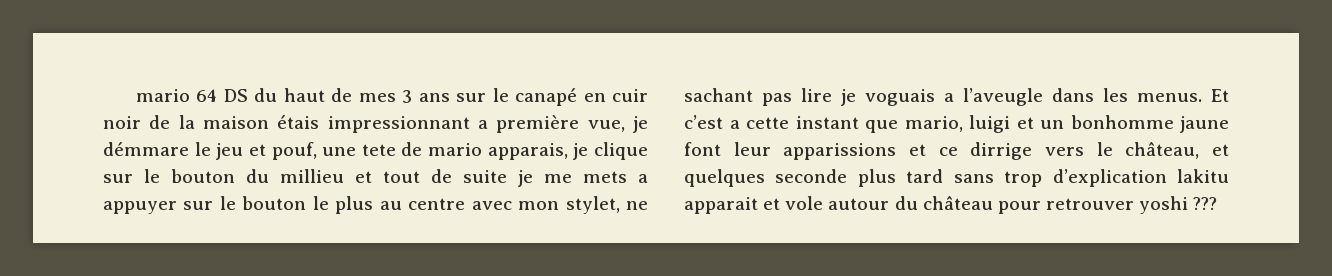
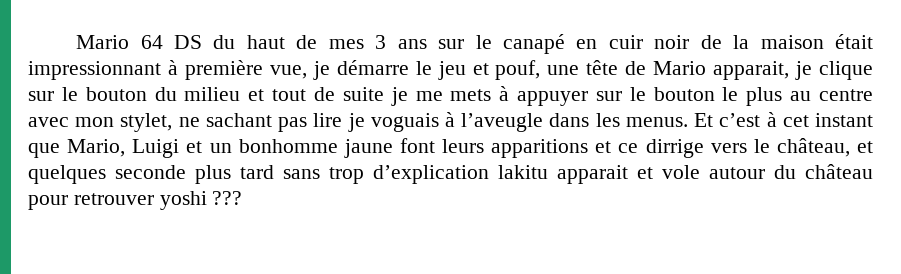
- mario 64 DS du haut de mes 3 ans sur le canapé en cuir noir de la maison étais impressionnant a première vue, je démmare le jeu et pouf, une tete de mario apparais, je clique sur le bouton du millieu et tout de suite je me mets a appuyer sur le bouton le plus au centre avec mon stylet, ne sachant pas lire je voguais a l’aveugle dans les menus.
+ Mario 64 DS du haut de mes 3 ans sur le canapé en cuir noir de la maison était impressionnant à première vue, je démarre le jeu et pouf, une tête de Mario apparait, je clique sur le bouton du milieu et tout de suite je me mets à appuyer sur le bouton le plus au centre avec mon stylet, ne sachant pas lire je voguais à l’aveugle dans les menus.
- Et c’est a cette instant que mario, luigi et un bonhomme jaune font leur apparissions et ce dirrige vers le château, et quelques seconde plus tard sans trop d’explication lakitu apparait et vole autour du château pour retrouver yoshi ???
+ Et c’est à cet instant que Mario, Luigi et un bonhomme jaune font leurs apparitions et ce dirrige vers le château, et quelques seconde plus tard sans trop d’explication lakitu apparait et vole autour du château pour retrouver yoshi ???

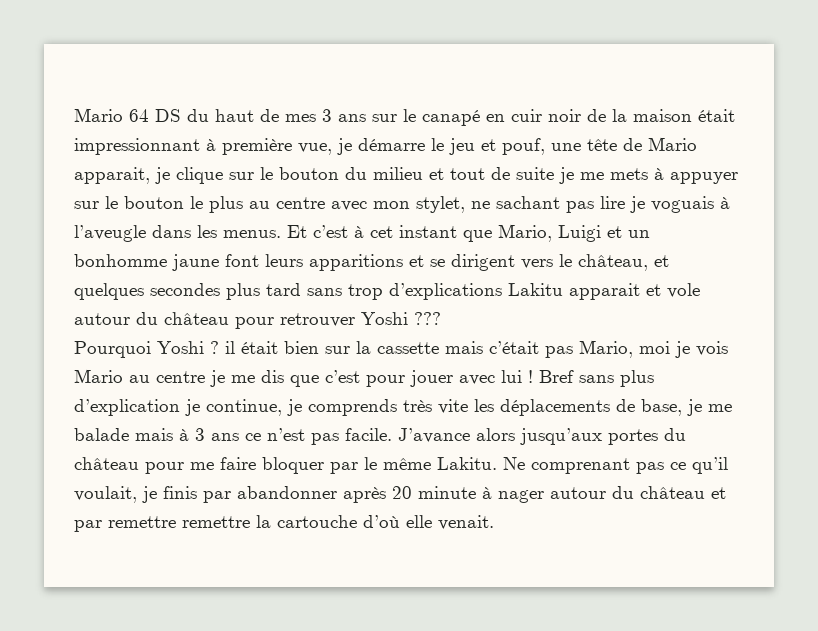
- Et c’est à cet instant que Mario, Luigi et un bonhomme jaune font leurs apparitions et ce dirrige vers le château, et quelques seconde plus tard sans trop d’explication lakitu apparait et vole autour du château pour retrouver yoshi ???
+ Et c’est à cet instant que Mario, Luigi et un bonhomme jaune font leurs apparitions et se dirigent vers le château, et quelques secondes plus tard sans trop d’explications Lakitu apparait et vole autour du château pour retrouver Yoshi ???
+ Pourquoi Yoshi ? il était bien sur la cassette mais c’était pas Mario, moi je vois Mario au centre je me dis que c’est pour jouer avec lui ! Bref sans plus d’explication je continue, je comprends très vite les déplacements de base, je me balade mais à 3 ans ce n’est pas facile. J’avance alors jusqu’aux portes du château pour me faire bloquer par le même Lakitu. Ne comprenant pas ce qu’il voulait, je finis par abandonner après 20 minute à nager autour du château et par remettre remettre la cartouche d’où elle venait.

